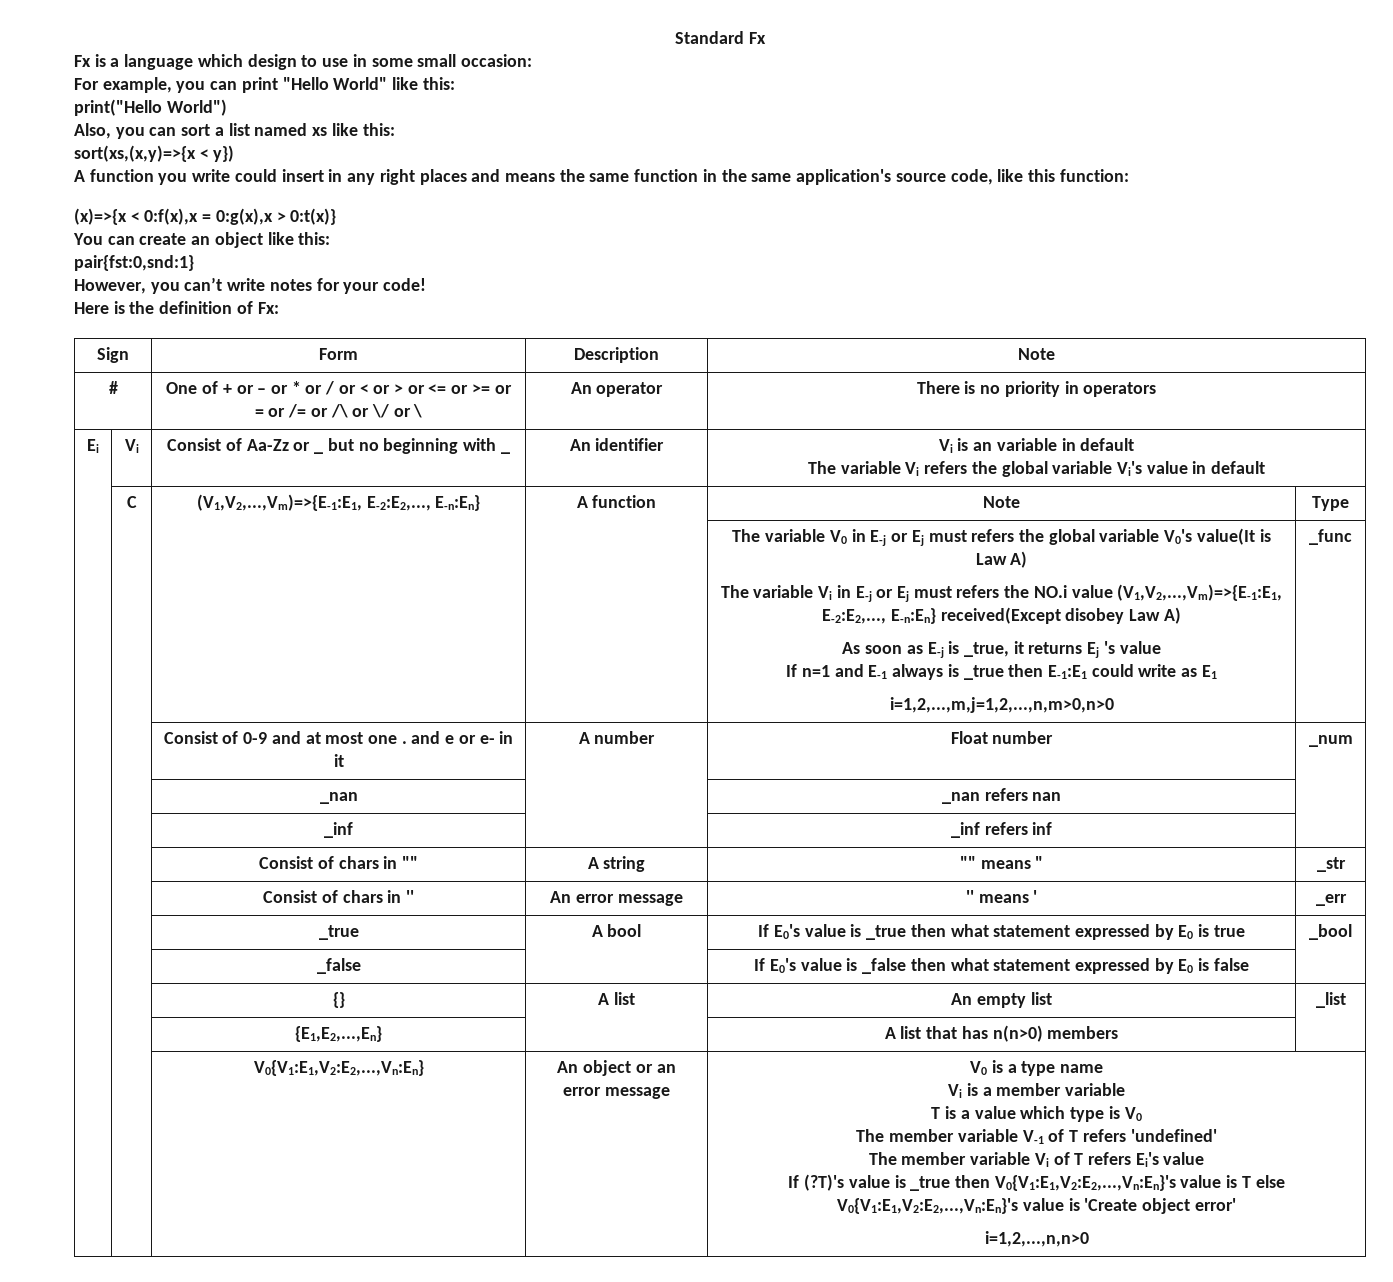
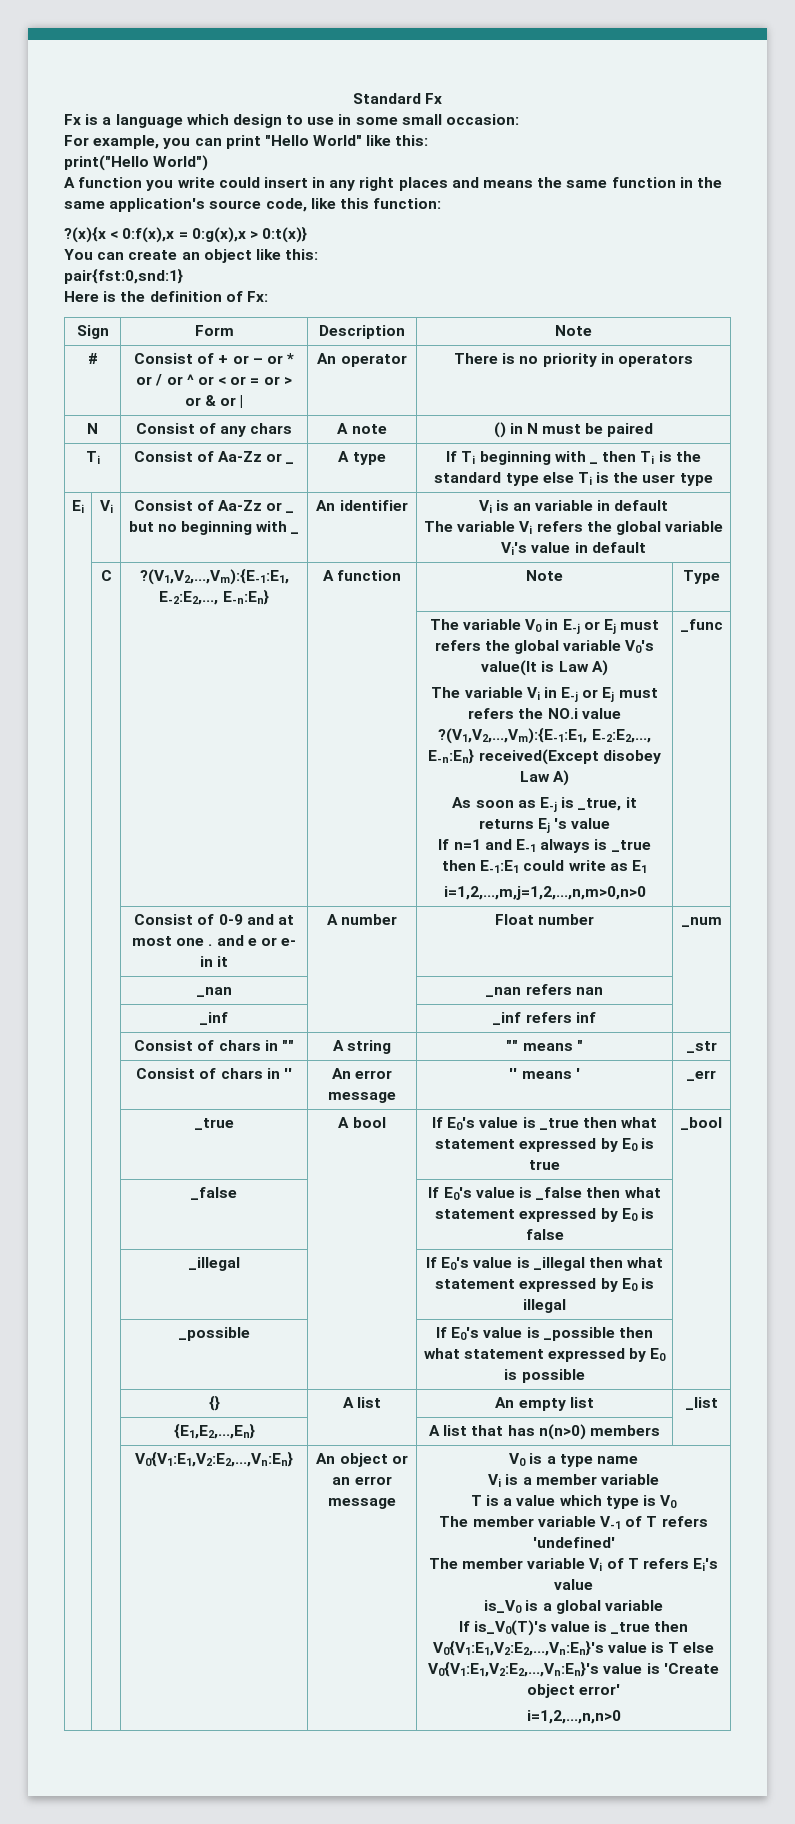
- Also, you can sort a list named xs like this:
- sort(xs,(x,y)=>{x < y})
- (x)=>{x < 0:f(x),x = 0:g(x),x > 0:t(x)}
+ ?(x){x < 0:f(x),x = 0:g(x),x > 0:t(x)}
- However, you can’t write notes for your code!
- # | One of + or – or * or / or < or > or <= or >= or = or /= or /\ or \/ or \ | An operator | There is no priority in operators
+ # | Consist of + or – or * or / or ^ or < or = or > or & or | | An operator | There is no priority in operators
+ N | Consist of any chars | A note | () in N must be paired
+ Ti | Consist of Aa-Zz or _ | A type | If Ti beginning with _ then Ti is the standard type else Ti is the user type
- | C | (V1,V2,...,Vm)=>{E-1:E1, E-2:E2,..., E-n:En} | A function | Note | Type
+ | C | ?(V1,V2,...,Vm):{E-1:E1, E-2:E2,..., E-n:En} | A function | Note | Type
- The variable Vi in E-j or Ej must refers the NO.i value (V1,V2,...,Vm)=>{E-1:E1, E-2:E2,..., E-n:En} received(Except disobey Law A)
+ The variable Vi in E-j or Ej must refers the NO.i value ?(V1,V2,...,Vm):{E-1:E1, E-2:E2,..., E-n:En} received(Except disobey Law A)
+ | | _illegal | | If E0's value is _illegal then what statement expressed by E0 is illegal |
+ | | _possible | | If E0's value is _possible then what statement expressed by E0 is possible |
- If (?T)'s value is _true then V0{V1:E1,V2:E2,...,Vn:En}'s value is T else V0{V1:E1,V2:E2,...,Vn:En}'s value is 'Create object error'
+ is_V0 is a global variable
+ If is_V0(T)'s value is _true then V0{V1:E1,V2:E2,...,Vn:En}'s value is T else V0{V1:E1,V2:E2,...,Vn:En}'s value is 'Create object error'

